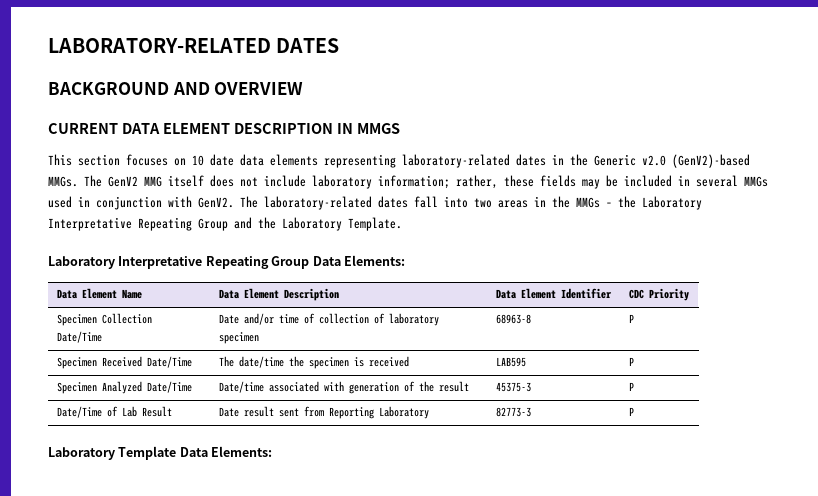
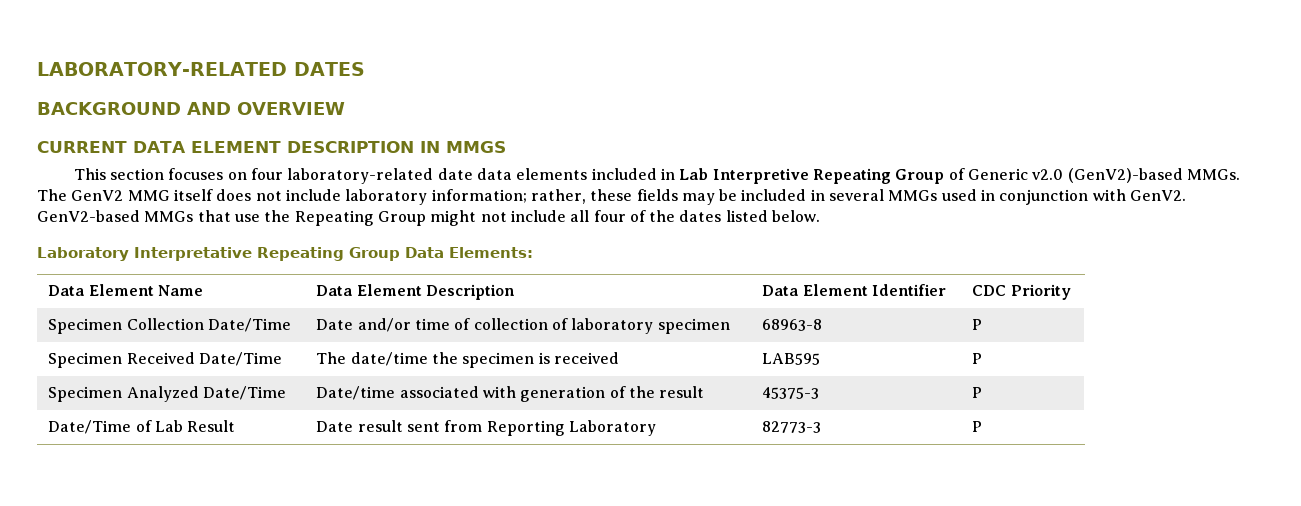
- This section focuses on 10 date data elements representing laboratory-related dates in the Generic v2.0 (GenV2)-based MMGs.
+ This section focuses on four laboratory-related date data elements included in Lab Interpretive Repeating Group of Generic v2.0 (GenV2)-based MMGs.
- The laboratory-related dates fall into two areas in the MMGs – the Laboratory Interpretative Repeating Group and the Laboratory Template.
+ GenV2-based MMGs that use the Repeating Group might not include all four of the dates listed below.
- Laboratory Template Data Elements:

